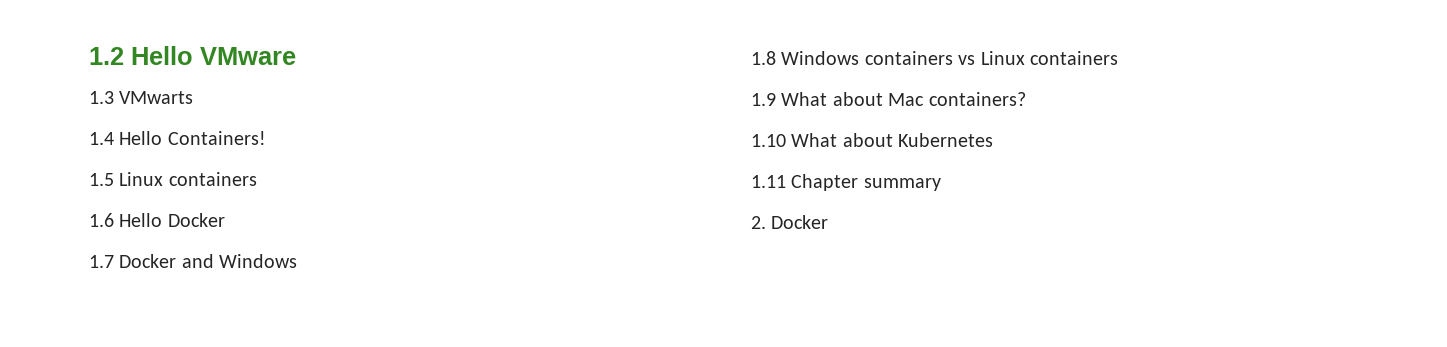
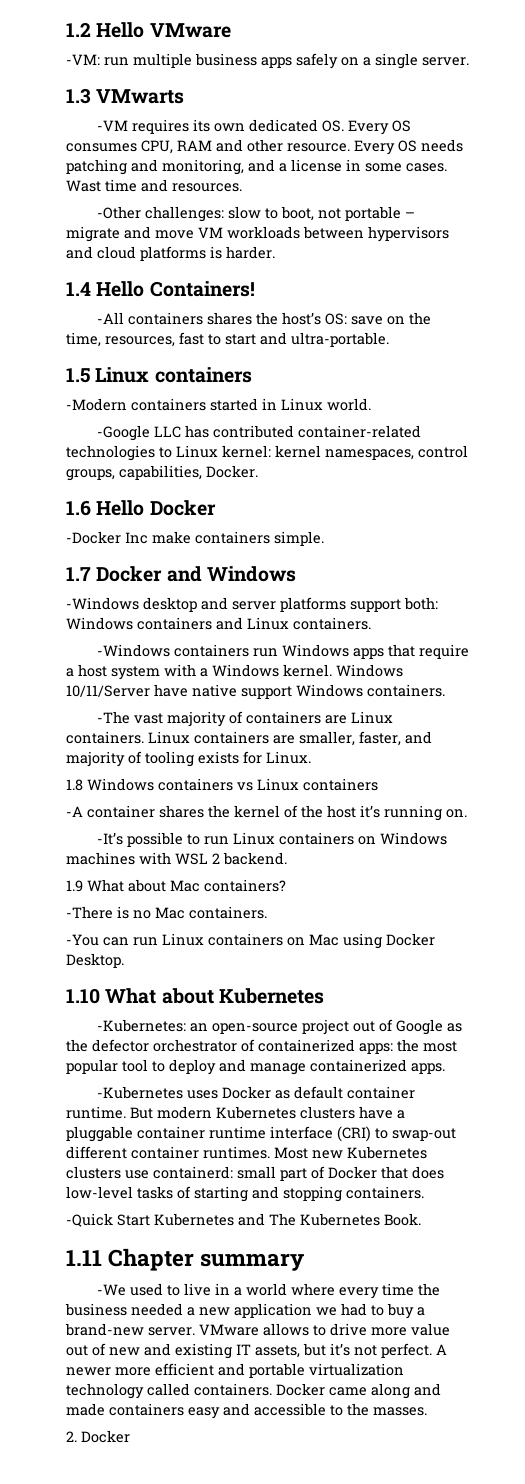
+ -VM: run multiple business apps safely on a single server.
  1.3 VMwarts
+ -VM requires its own dedicated OS. Every OS consumes CPU, RAM and other resource. Every OS needs patching and monitoring, and a license in some cases. Wast time and resources.
+ -Other challenges: slow to boot, not portable – migrate and move VM workloads between hypervisors and cloud platforms is harder.
  1.4 Hello Containers!
+ -All containers shares the host’s OS: save on the time, resources, fast to start and ultra-portable.
  1.5 Linux containers
+ -Modern containers started in Linux world.
+ -Google LLC has contributed container-related technologies to Linux kernel: kernel namespaces, control groups, capabilities, Docker.
  1.6 Hello Docker
+ -Docker Inc make containers simple.
  1.7 Docker and Windows
+ -Windows desktop and server platforms support both: Windows containers and Linux containers.
+ -Windows containers run Windows apps that require a host system with a Windows kernel. Windows 10/11/Server have native support Windows containers.
+ -The vast majority of containers are Linux containers. Linux containers are smaller, faster, and majority of tooling exists for Linux.
+ -A container shares the kernel of the host it’s running on.
+ -It’s possible to run Linux containers on Windows machines with WSL 2 backend.
+ -There is no Mac containers.
+ -You can run Linux containers on Mac using Docker Desktop.
  1.10 What about Kubernetes
+ -Kubernetes: an open-source project out of Google as the defector orchestrator of containerized apps: the most popular tool to deploy and manage containerized apps.
+ -Kubernetes uses Docker as default container runtime. But modern Kubernetes clusters have a pluggable container runtime interface (CRI) to swap-out different container runtimes. Most new Kubernetes clusters use containerd: small part of Docker that does low-level tasks of starting and stopping containers.
+ -Quick Start Kubernetes and The Kubernetes Book.
  1.11 Chapter summary
+ -We used to live in a world where every time the business needed a new application we had to buy a brand-new server. VMware allows to drive more value out of new and existing IT assets, but it’s not perfect. A newer more efficient and portable virtualization technology called containers. Docker came along and made containers easy and accessible to the masses.

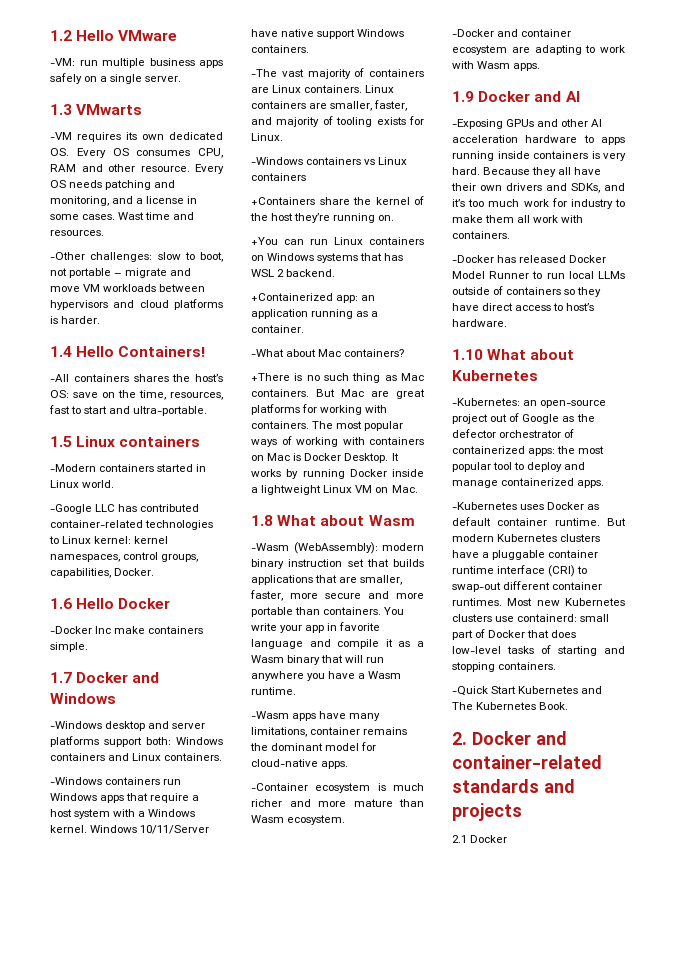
- 1.8 Windows containers vs Linux containers
+ -Windows containers vs Linux containers
- -A container shares the kernel of the host it’s running on.
+ +Containers share the kernel of the host they’re running on.
- -It’s possible to run Linux containers on Windows machines with WSL 2 backend.
+ +You can run Linux containers on Windows systems that has WSL 2 backend.
- 1.9 What about Mac containers?
+ +Containerized app: an application running as a container.
+ -What about Mac containers?
- -There is no Mac containers.
- -You can run Linux containers on Mac using Docker Desktop.
+ +There is no such thing as Mac containers. But Mac are great platforms for working with containers. The most popular ways of working with containers on Mac is Docker Desktop. It works by running Docker inside a lightweight Linux VM on Mac.
+ 1.8 What about Wasm
+ -Wasm (WebAssembly): modern binary instruction set that builds applications that are smaller, faster, more secure and more portable than containers. You write your app in favorite language and compile it as a Wasm binary that will run anywhere you have a Wasm runtime.
+ -Wasm apps have many limitations, container remains the dominant model for cloud-native apps.
+ -Container ecosystem is much richer and more mature than Wasm ecosystem.
+ -Docker and container ecosystem are adapting to work with Wasm apps.
+ 1.9 Docker and AI
+ -Exposing GPUs and other AI acceleration hardware to apps running inside containers is very hard. Because they all have their own drivers and SDKs, and it’s too much work for industry to make them all work with containers.
+ -Docker has released Docker Model Runner to run local LLMs outside of containers so they have direct access to host’s hardware.
- 1.11 Chapter summary
- -We used to live in a world where every time the business needed a new application we had to buy a brand-new server. VMware allows to drive more value out of new and existing IT assets, but it’s not perfect. A newer more efficient and portable virtualization technology called containers. Docker came along and made containers easy and accessible to the masses.
- 2. Docker
+ 2. Docker and container-related standards and projects
+ 2.1 Docker

